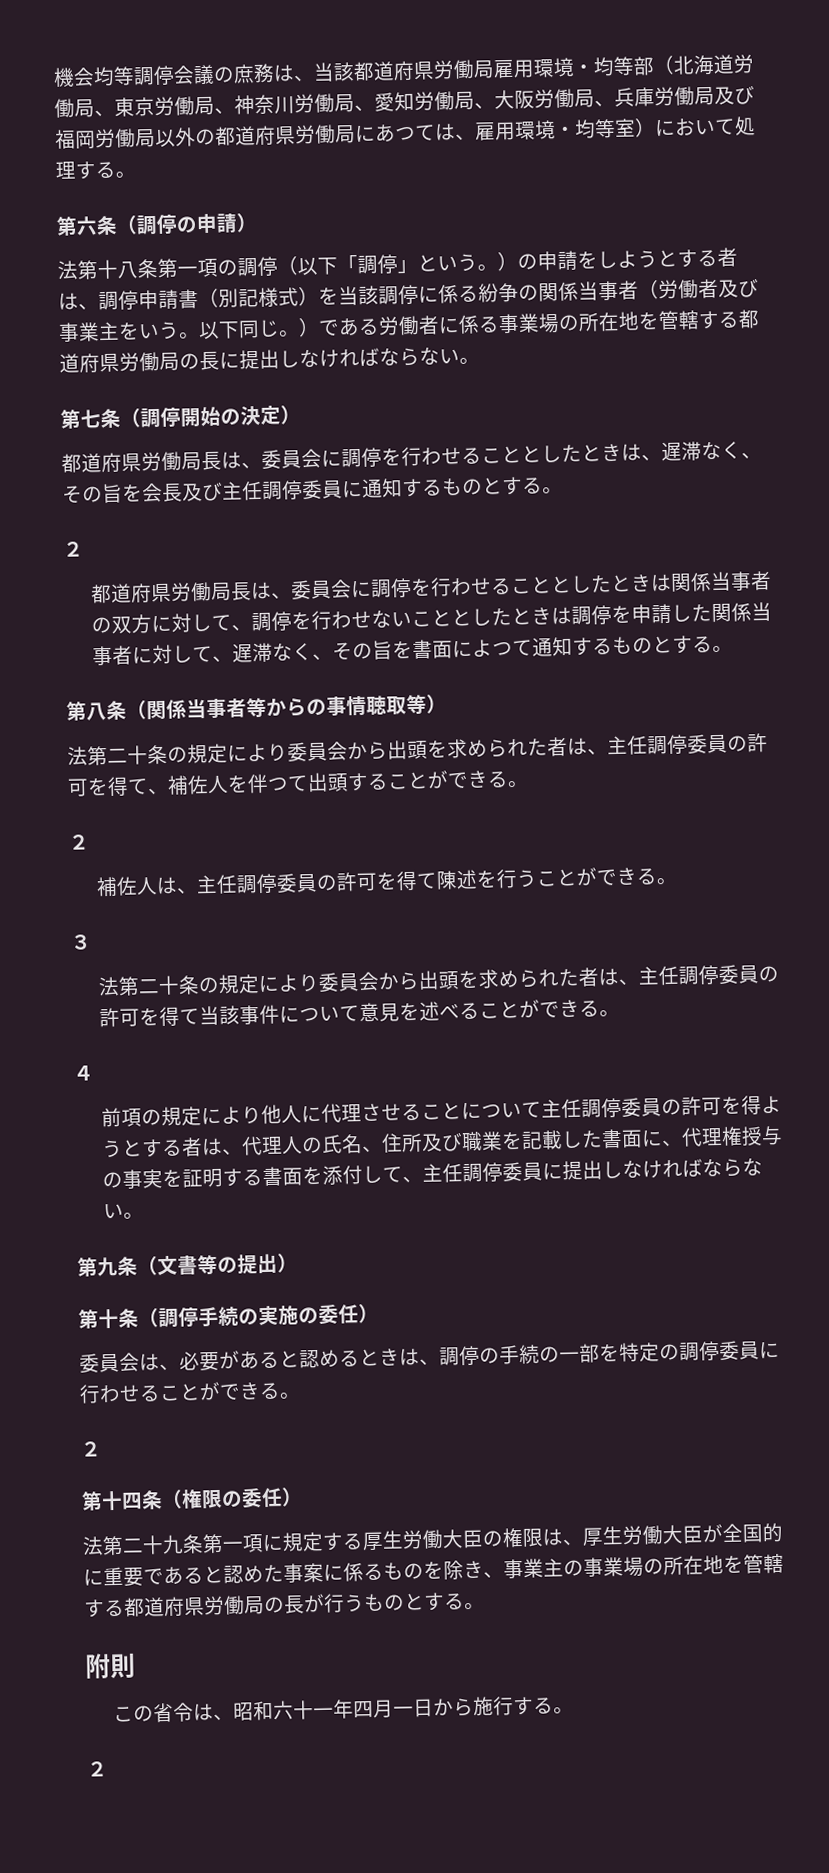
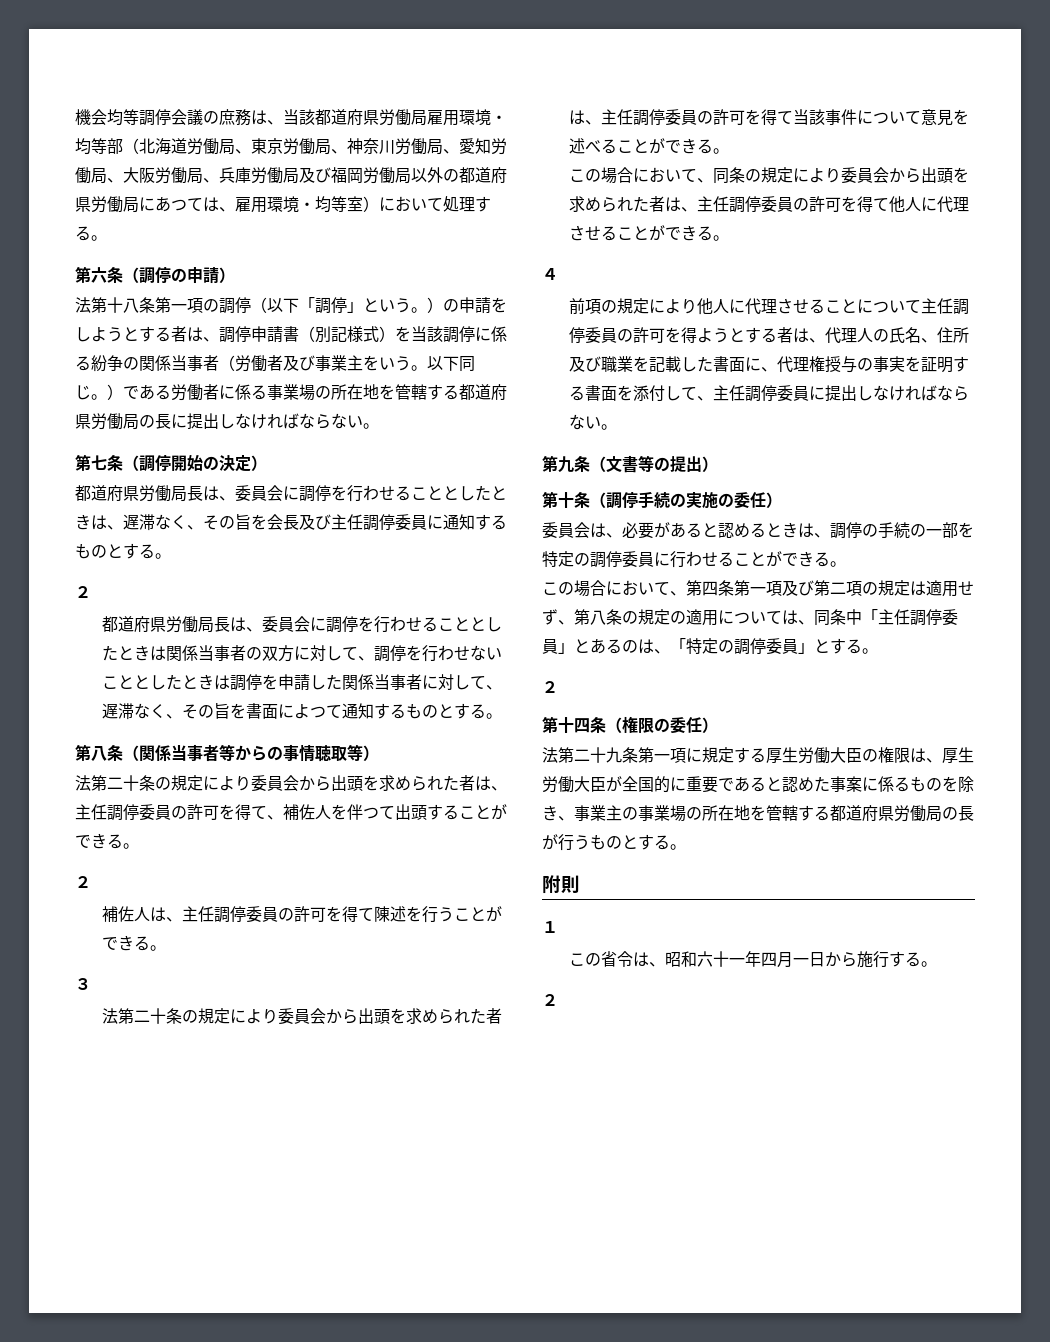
+ この場合において、同条の規定により委員会から出頭を求められた者は、主任調停委員の許可を得て他人に代理させることができる。
+ この場合において、第四条第一項及び第二項の規定は適用せず、第八条の規定の適用については、同条中「主任調停委員」とあるのは、「特定の調停委員」とする。
+ １

